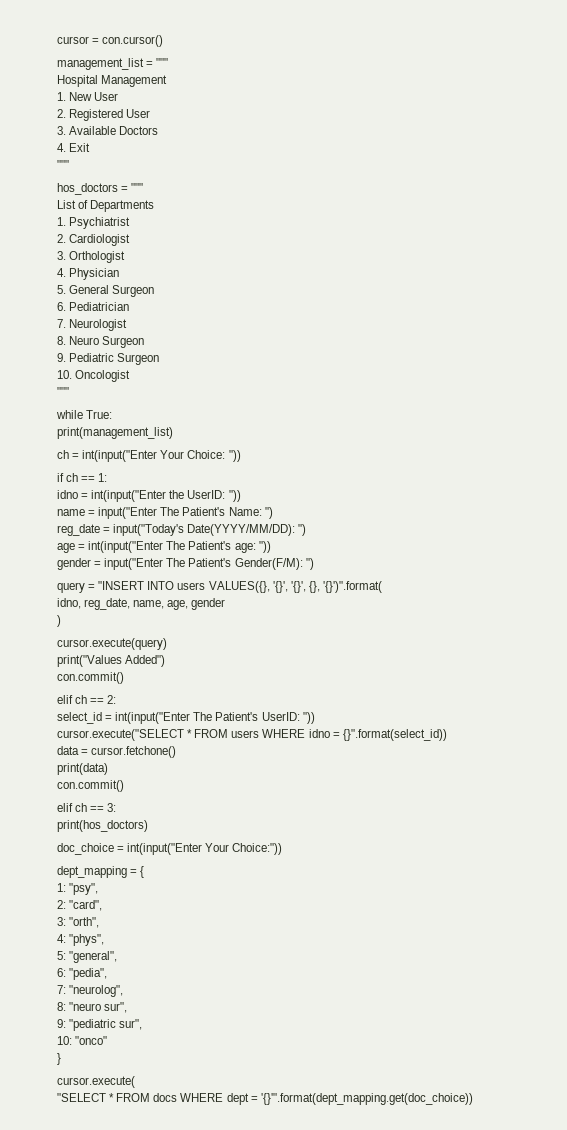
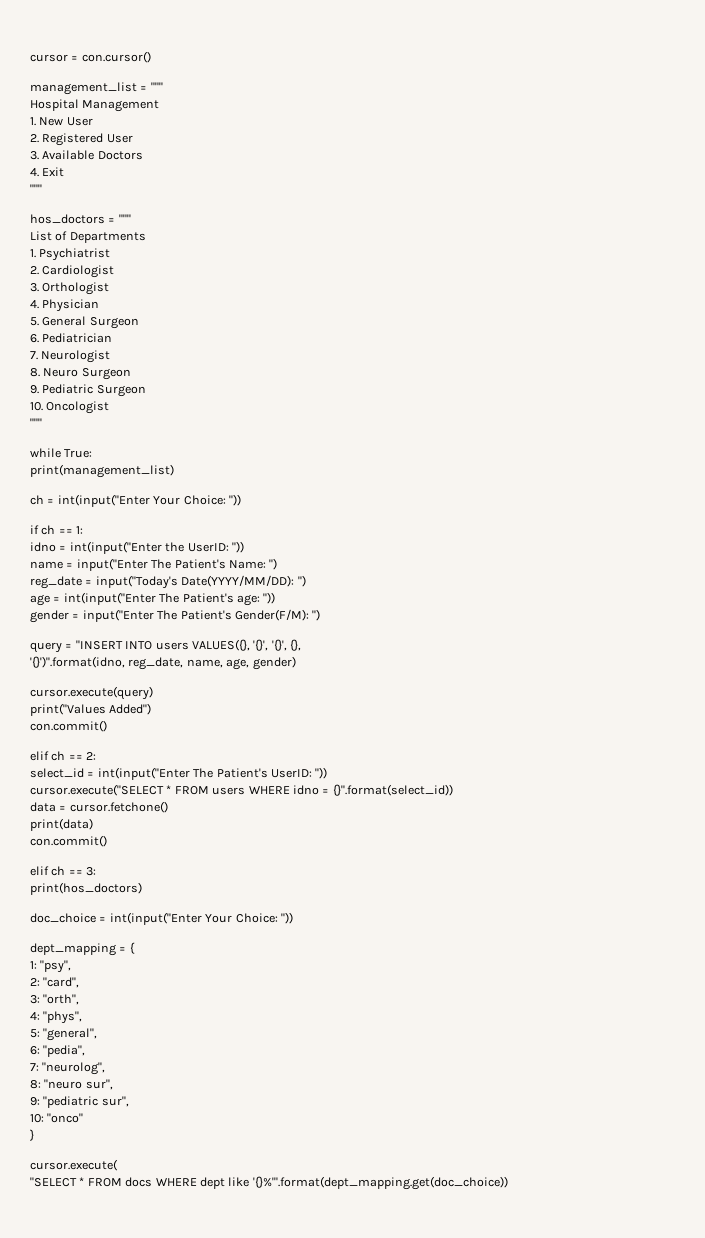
- query = "INSERT INTO users VALUES({}, '{}', '{}', {}, '{}')".format(
- idno, reg_date, name, age, gender
- )
+ query = "INSERT INTO users VALUES({}, '{}', '{}', {},
+ '{}')".format(idno, reg_date, name, age, gender)
- doc_choice = int(input("Enter Your Choice:"))
+ doc_choice = int(input("Enter Your Choice: "))
- "SELECT * FROM docs WHERE dept = '{}'".format(dept_mapping.get(doc_choice))
+ "SELECT * FROM docs WHERE dept like '{}%'".format(dept_mapping.get(doc_choice))

